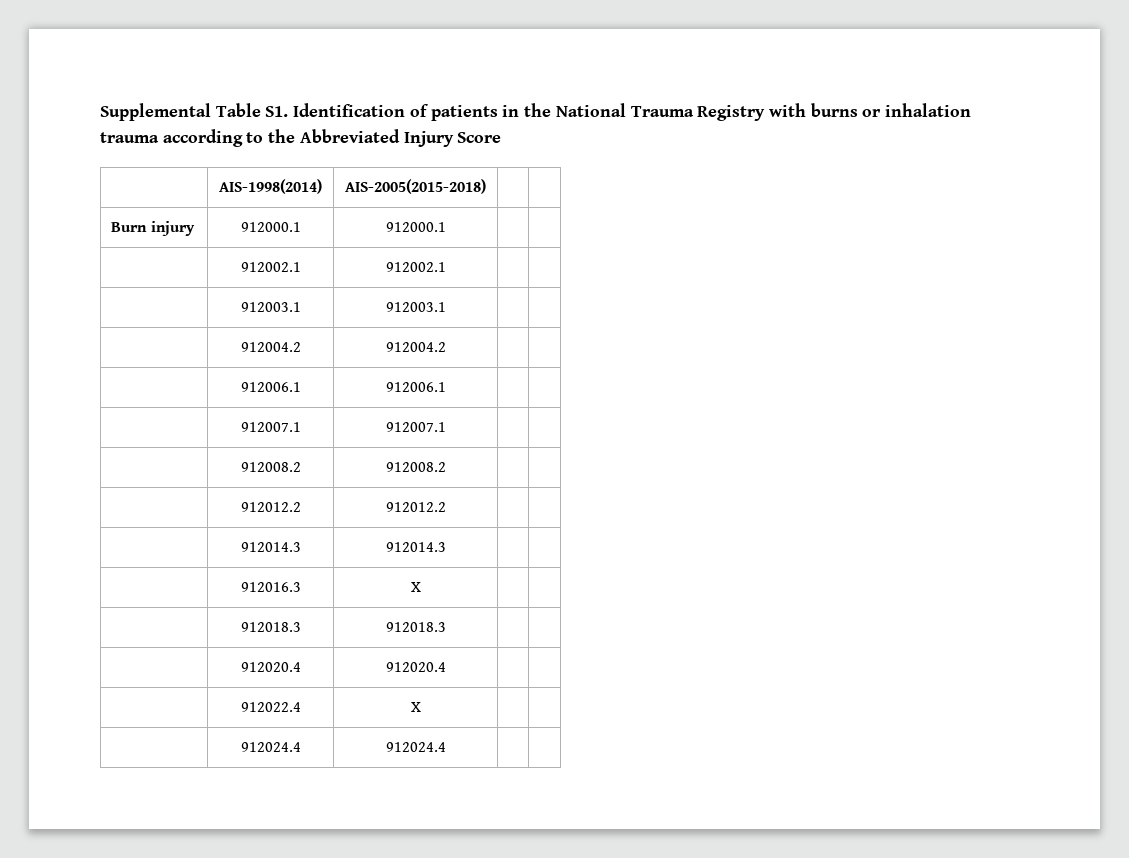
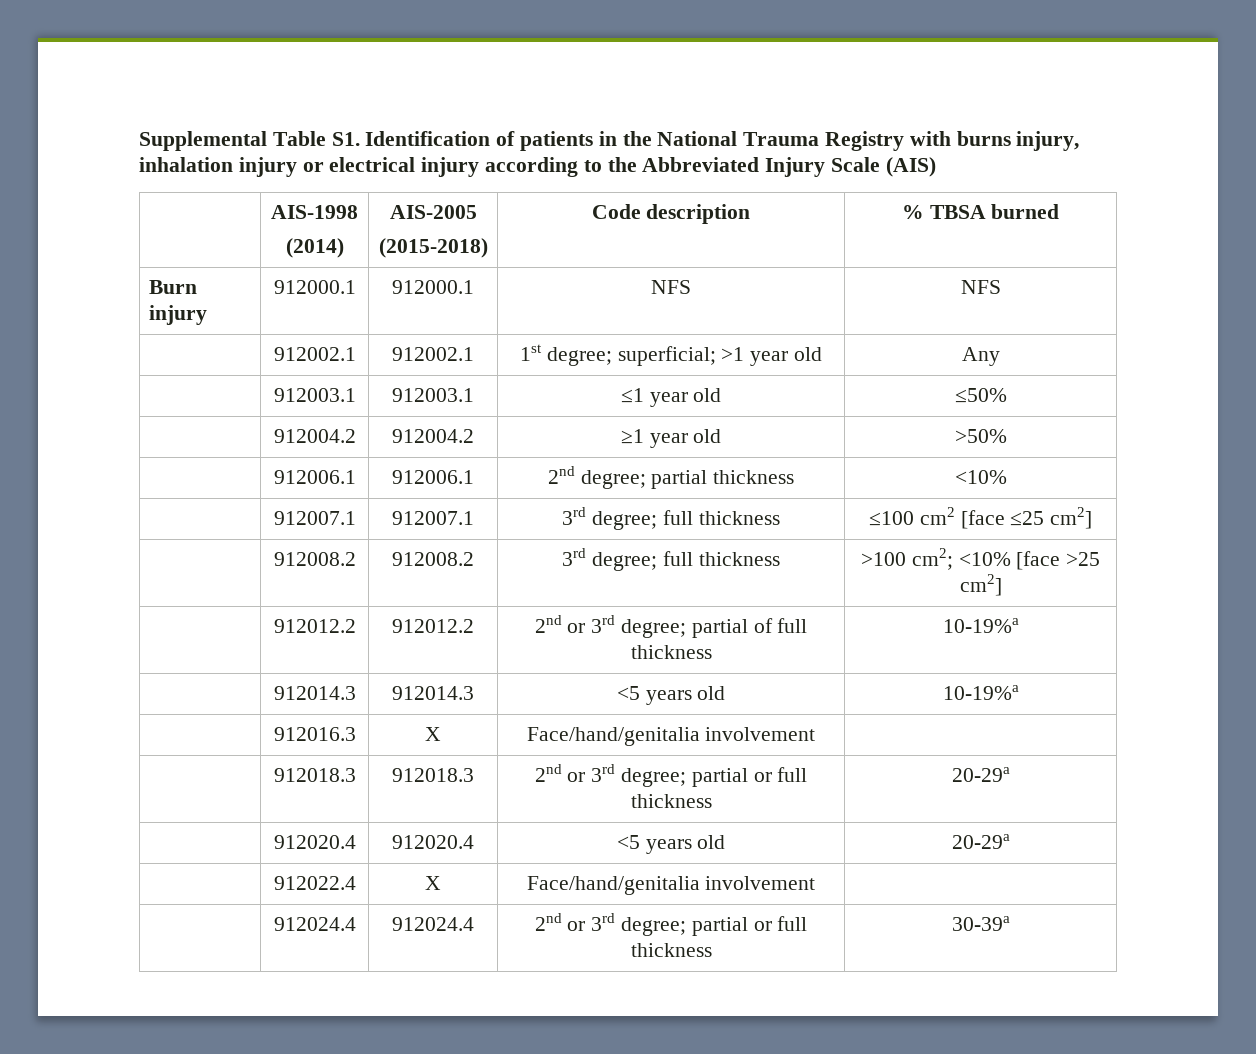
- Supplemental Table S1. Identification of patients in the National Trauma Registry with burns or inhalation trauma according to the Abbreviated Injury Score
- | AIS-1998(2014) | AIS-2005(2015-2018) | |
+ Supplemental Table S1. Identification of patients in the National Trauma Registry with burns injury, inhalation injury or electrical injury according to the Abbreviated Injury Scale (AIS)
+ | AIS-1998
+ (2014) | AIS-2005
+ (2015-2018) | Code description | % TBSA burned
- Burn injury | 912000.1 | 912000.1 | |
+ Burn injury | 912000.1 | 912000.1 | NFS | NFS
- | 912002.1 | 912002.1 | |
- | 912003.1 | 912003.1 | |
- | 912004.2 | 912004.2 | |
- | 912006.1 | 912006.1 | |
- | 912007.1 | 912007.1 | |
- | 912008.2 | 912008.2 | |
- | 912012.2 | 912012.2 | |
- | 912014.3 | 912014.3 | |
+ | 912002.1 | 912002.1 | 1st degree; superficial; >1 year old | Any
+ | 912003.1 | 912003.1 | ≤1 year old | ≤50%
+ | 912004.2 | 912004.2 | ≥1 year old | >50%
+ | 912006.1 | 912006.1 | 2nd degree; partial thickness | <10%
+ | 912007.1 | 912007.1 | 3rd degree; full thickness | ≤100 cm2 [face ≤25 cm2]
+ | 912008.2 | 912008.2 | 3rd degree; full thickness | >100 cm2; <10% [face >25 cm2]
+ | 912012.2 | 912012.2 | 2nd or 3rd degree; partial of full thickness | 10-19%a
+ | 912014.3 | 912014.3 | <5 years old | 10-19%a
- | 912016.3 | X | |
+ | 912016.3 | X | Face/hand/genitalia involvement |
- | 912018.3 | 912018.3 | |
- | 912020.4 | 912020.4 | |
+ | 912018.3 | 912018.3 | 2nd or 3rd degree; partial or full thickness | 20-29a
+ | 912020.4 | 912020.4 | <5 years old | 20-29a
- | 912022.4 | X | |
+ | 912022.4 | X | Face/hand/genitalia involvement |
- | 912024.4 | 912024.4 | |
+ | 912024.4 | 912024.4 | 2nd or 3rd degree; partial or full thickness | 30-39a

